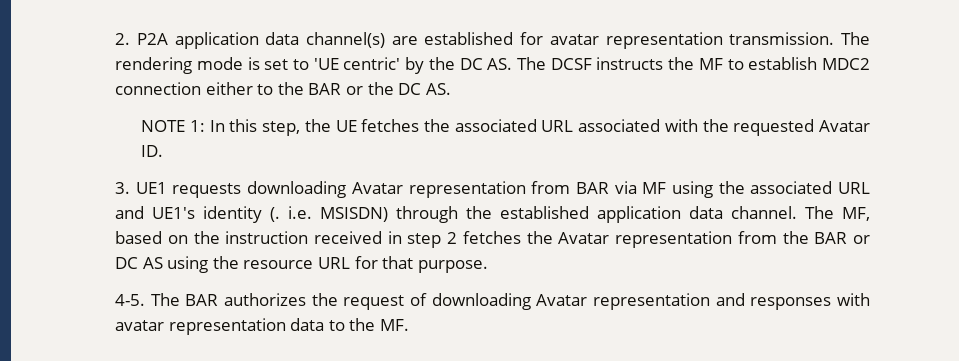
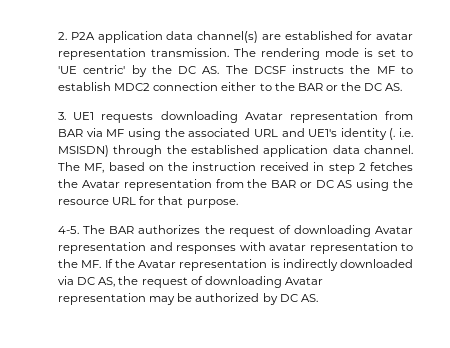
- NOTE 1: In this step, the UE fetches the associated URL associated with the requested Avatar ID.
- The BAR authorizes the request of downloading Avatar representation and responses with avatar representation data to the MF.
+ The BAR authorizes the request of downloading Avatar representation and responses with avatar representation to the MF. If the Avatar representation is indirectly downloaded via DC AS, the request of downloading Avatar representation may be authorized by DC AS.

